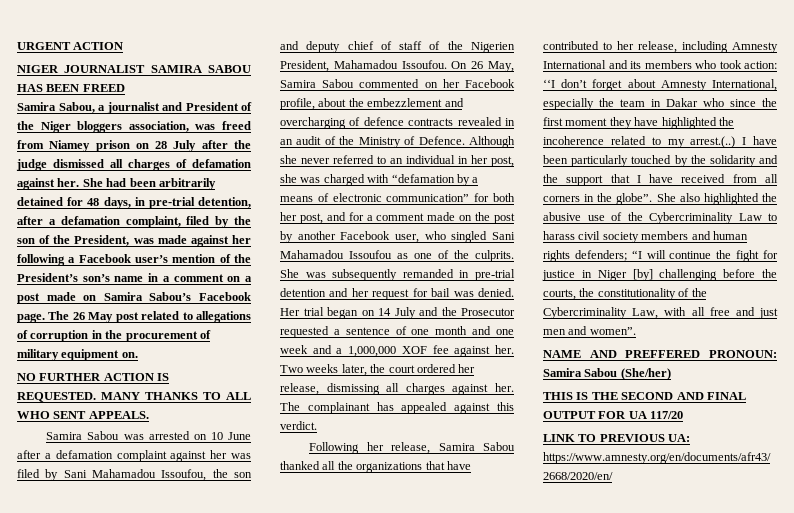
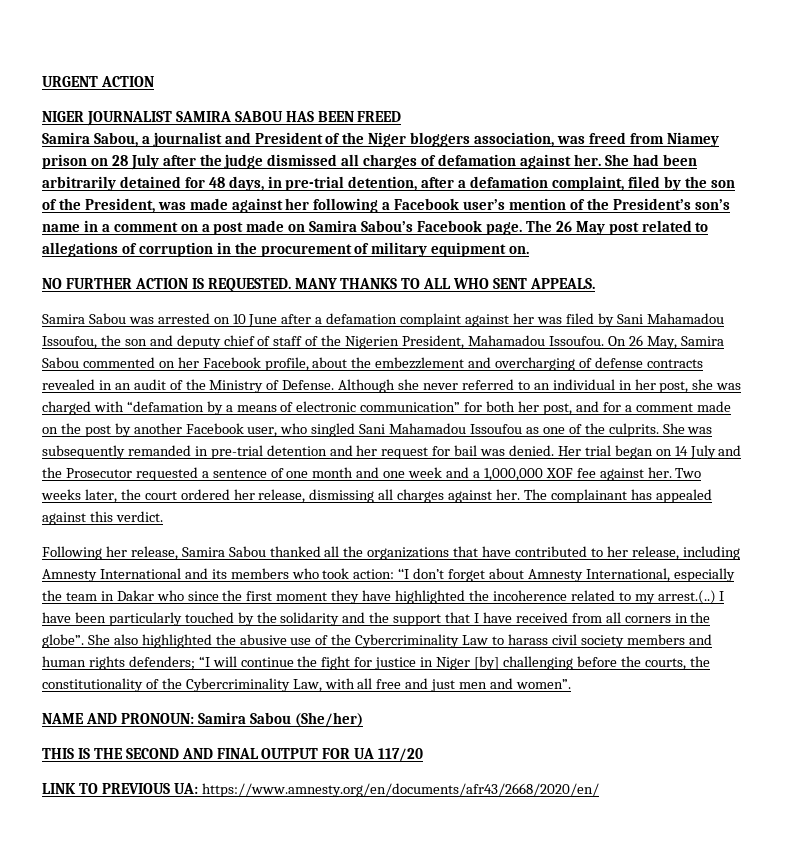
- On 26 May, Samira Sabou commented on her Facebook profile, about the embezzlement and overcharging of defence contracts revealed in an audit of the Ministry of Defence.
+ On 26 May, Samira Sabou commented on her Facebook profile, about the embezzlement and overcharging of defense contracts revealed in an audit of the Ministry of Defense.
- NAME AND PREFFERED PRONOUN: Samira Sabou (She/her)
+ NAME AND PRONOUN: Samira Sabou (She/her)

